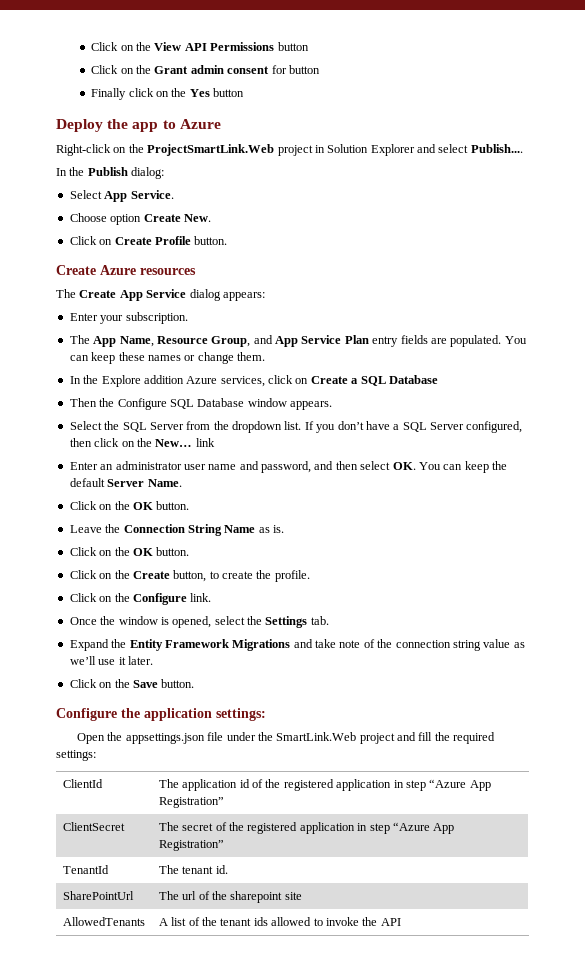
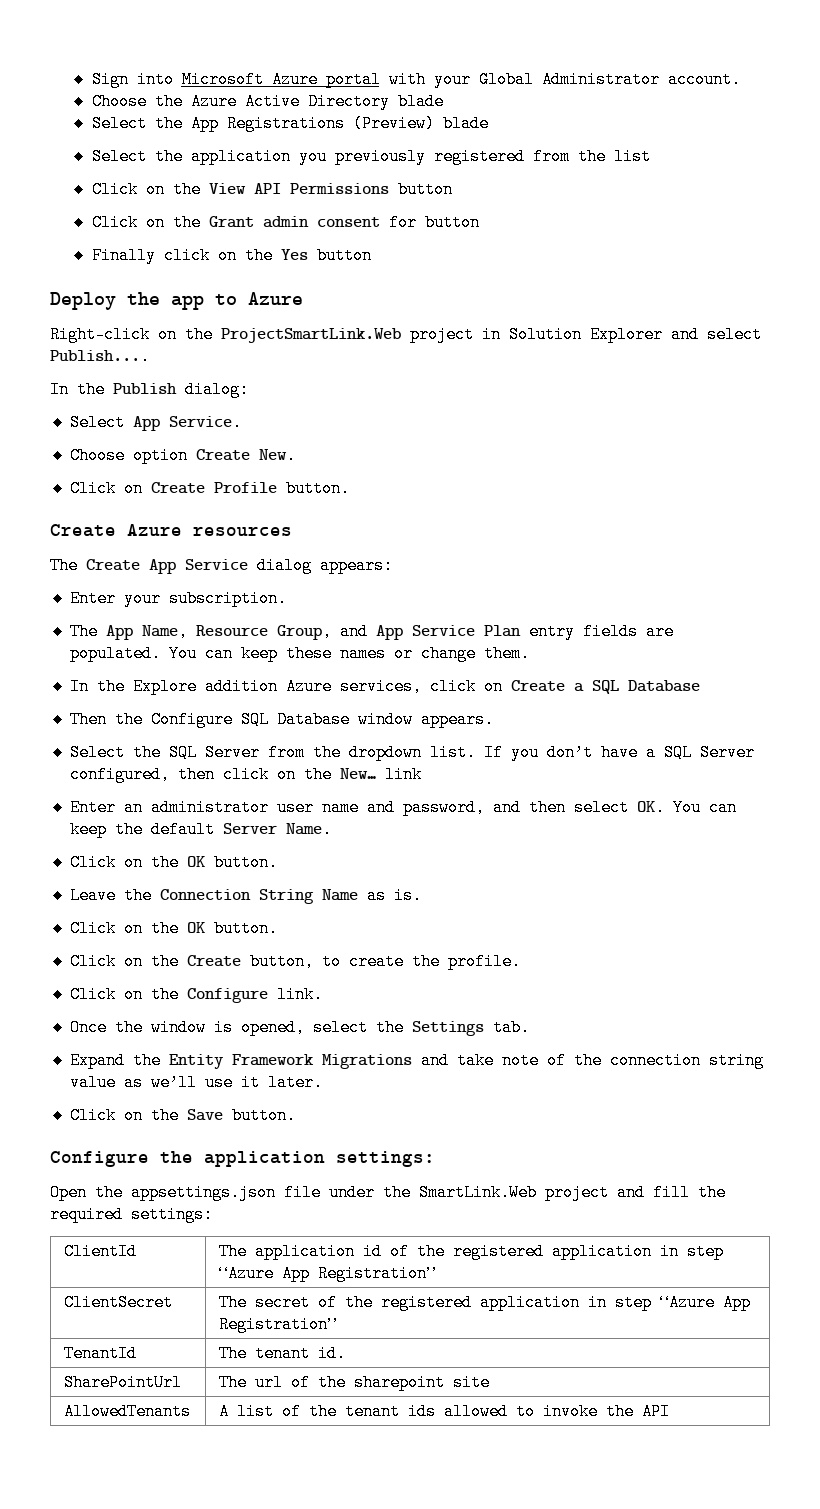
+ Sign into Microsoft Azure portal with your Global Administrator account.
+ Choose the Azure Active Directory blade
+ Select the App Registrations (Preview) blade
+ Select the application you previously registered from the list

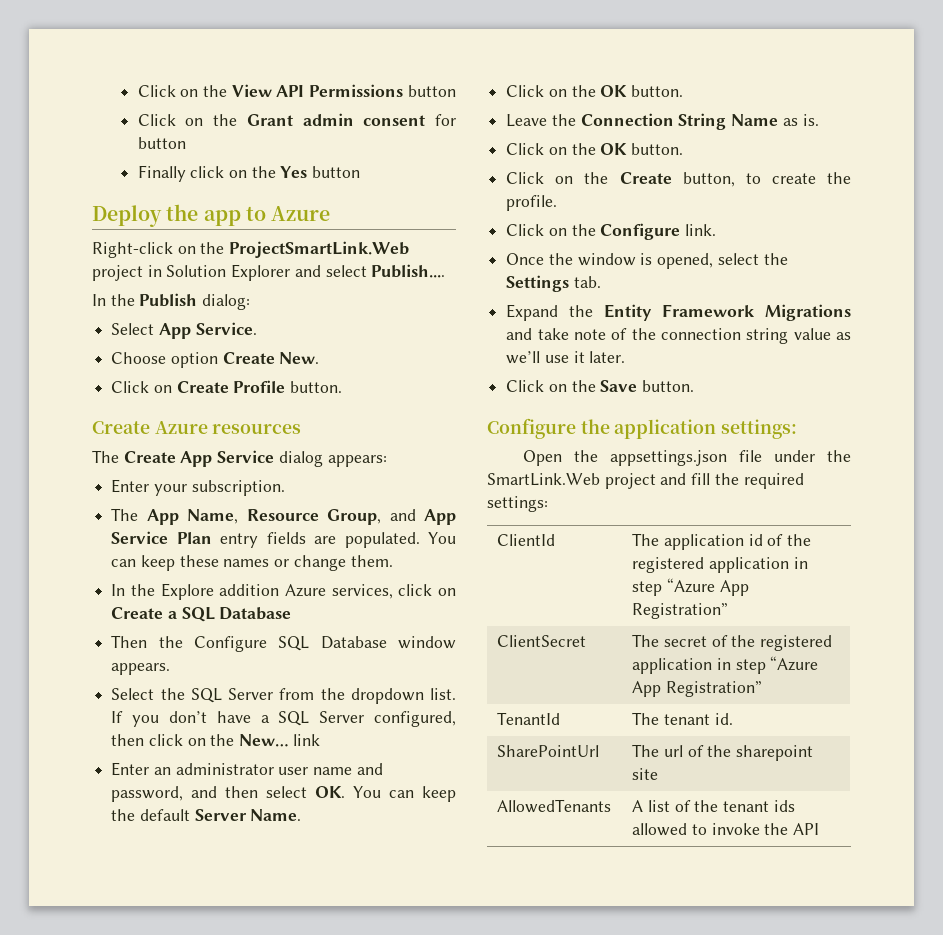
- Sign into Microsoft Azure portal with your Global Administrator account.
- Choose the Azure Active Directory blade
- Select the App Registrations (Preview) blade
- Select the application you previously registered from the list

